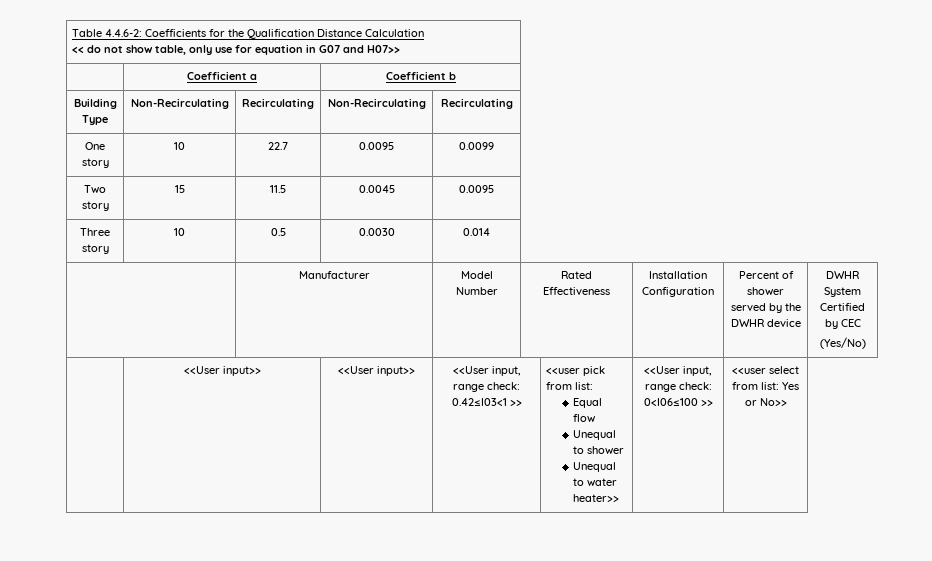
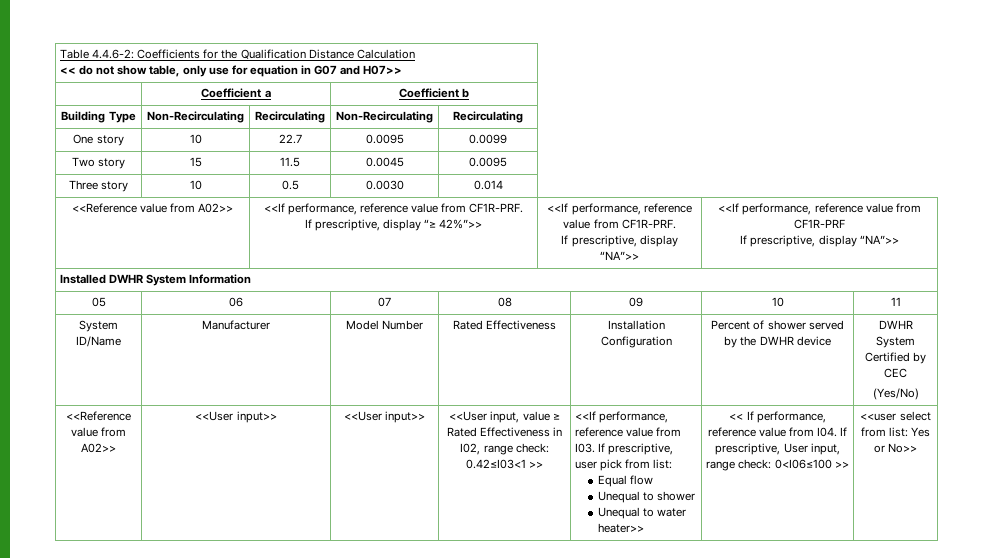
- | Manufacturer | Model Number | Rated Effectiveness | Installation Configuration | Percent of shower served by the DWHR device | DWHR System Certified by CEC
+ <<Reference value from A02>> | <<If performance, reference value from CF1R-PRF.
+ If prescriptive, display “≥ 42%”>> | <<If performance, reference value from CF1R-PRF.
+ If prescriptive, display “NA”>> | <<If performance, reference value from CF1R-PRF
+ If prescriptive, display “NA”>>
+ Installed DWHR System Information
+ 05 | 06 | 07 | 08 | 09 | 10 | 11
+ System ID/Name | Manufacturer | Model Number | Rated Effectiveness | Installation Configuration | Percent of shower served by the DWHR device | DWHR System Certified by CEC
  (Yes/No)
+ <<Reference value from A02>>
- <<User input, range check: 0.42≤I03<1 >> | <<user pick from list:
+ <<User input, value ≥ Rated Effectiveness in I02, range check: 0.42≤I03<1 >> | <<If performance, reference value from I03. If prescriptive, user pick from list:
- <<User input, range check: 0<I06≤100 >>
+ << If performance, reference value from I04. If prescriptive, User input, range check: 0<I06≤100 >>

